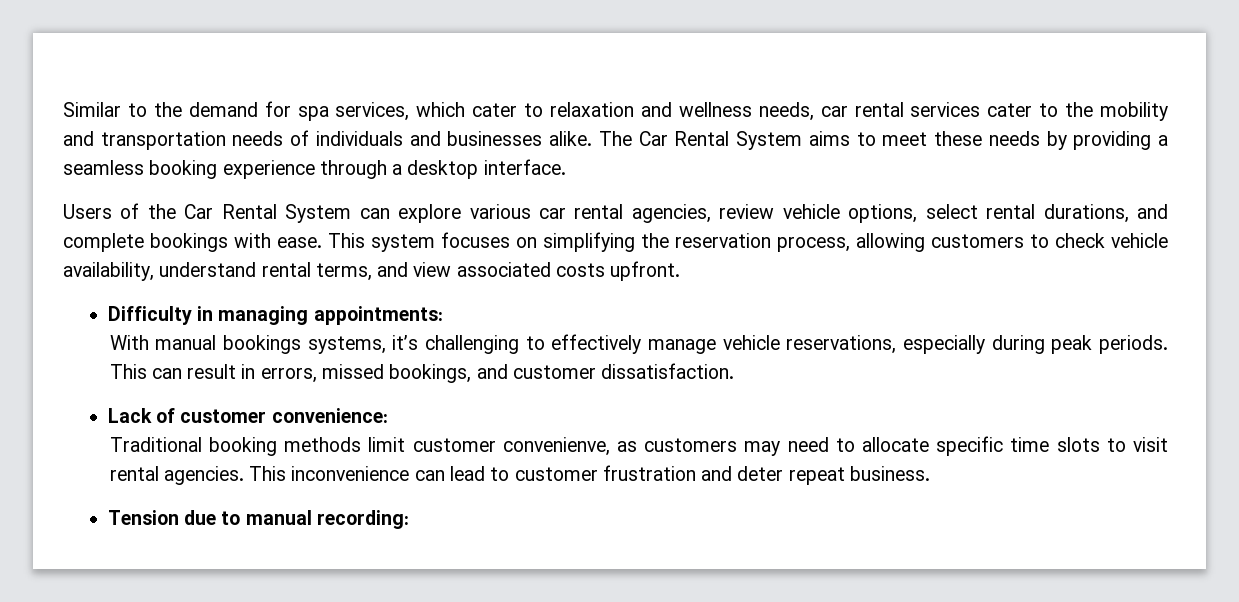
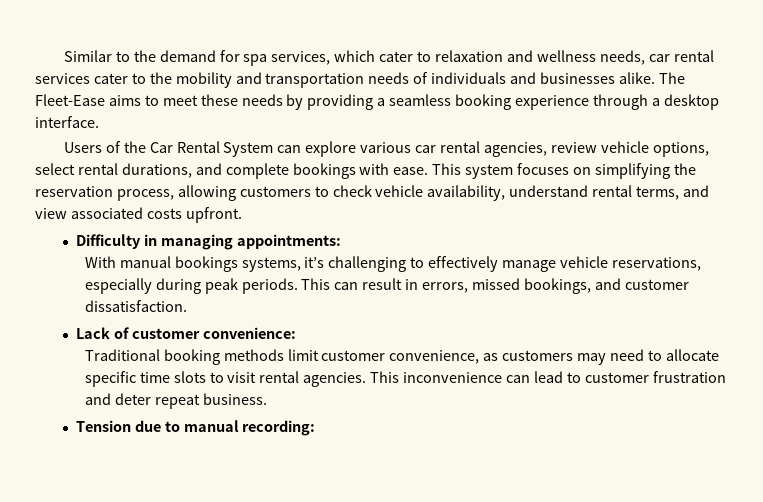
- The Car Rental System aims to meet these needs by providing a seamless booking experience through a desktop interface.
+ The Fleet-Ease aims to meet these needs by providing a seamless booking experience through a desktop interface.
- Traditional booking methods limit customer convenienve, as customers may need to allocate specific time slots to visit rental agencies.
+ Traditional booking methods limit customer convenience, as customers may need to allocate specific time slots to visit rental agencies.

